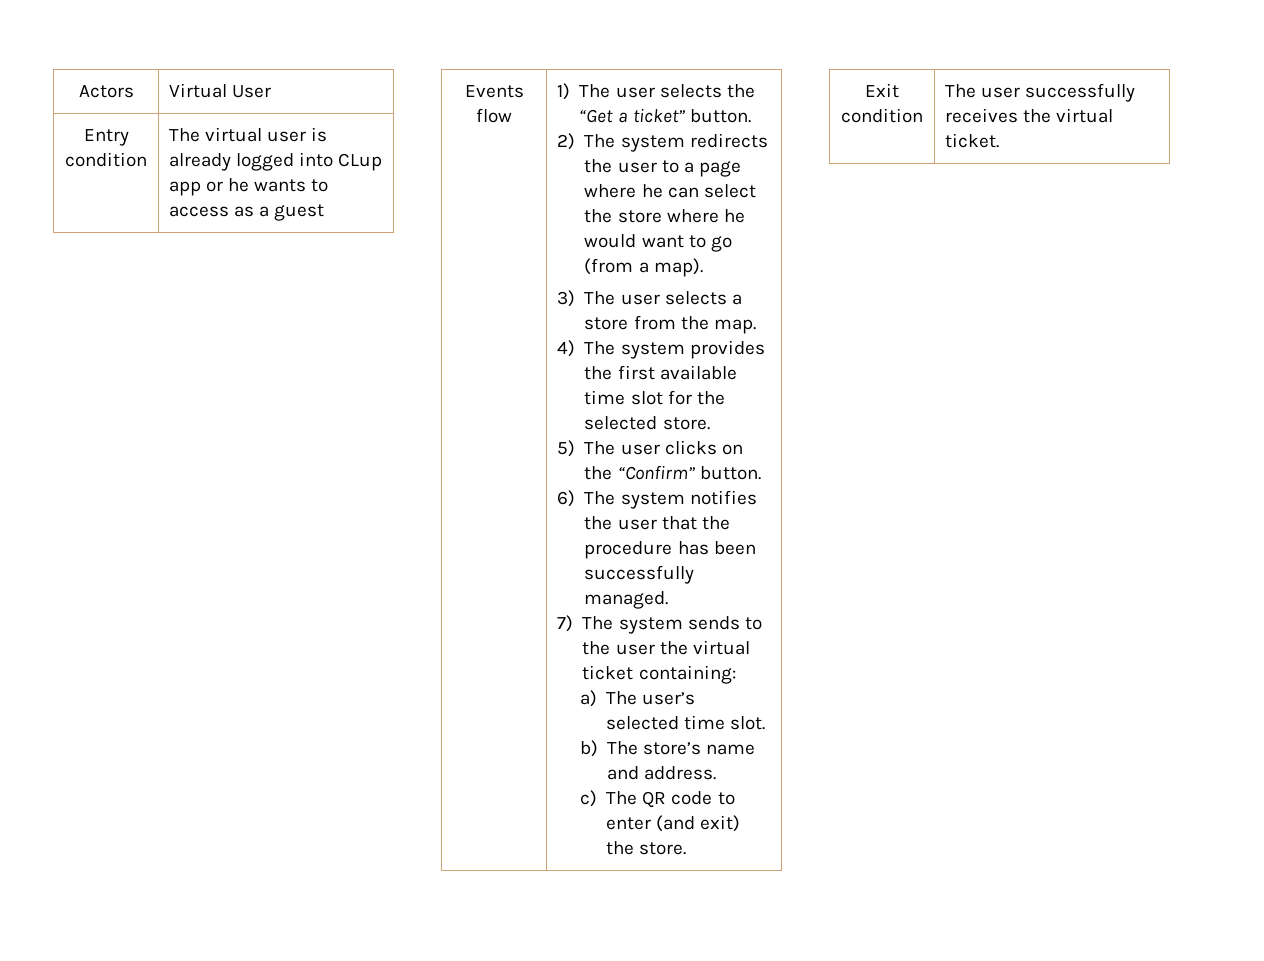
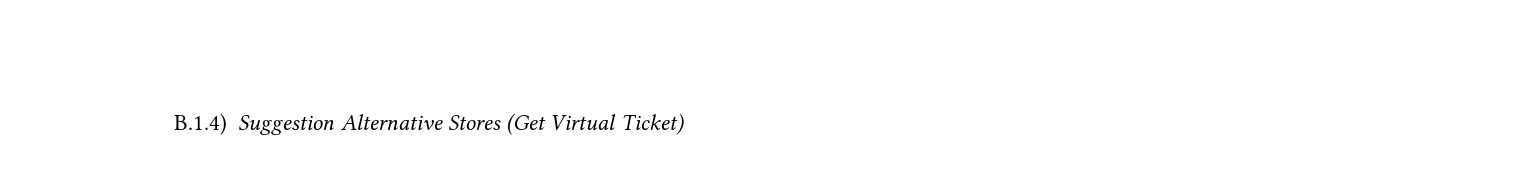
- Actors | Virtual User
- Entry condition | The virtual user is already logged into CLup app or he wants to access as a guest
- Events flow | 1) The user selects the “Get a ticket” button.
- 2) The system redirects the user to a page where he can select the store where he would want to go (from a map).
- 3) The user selects a store from the map.
- 4) The system provides the first available time slot for the selected store.
- 5) The user clicks on the “Confirm” button.
- 6) The system notifies the user that the procedure has been successfully managed.
- 7) The system sends to the user the virtual ticket containing:
- a) The user’s selected time slot.
- b) The store’s name and address.
- c) The QR code to enter (and exit) the store.
- Exit condition | The user successfully receives the virtual ticket.
+ B.1.4) Suggestion Alternative Stores (Get Virtual Ticket)

